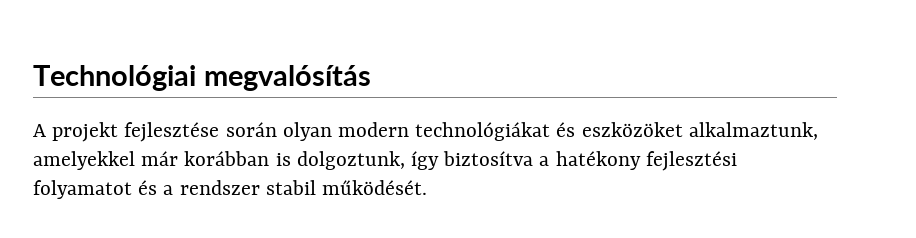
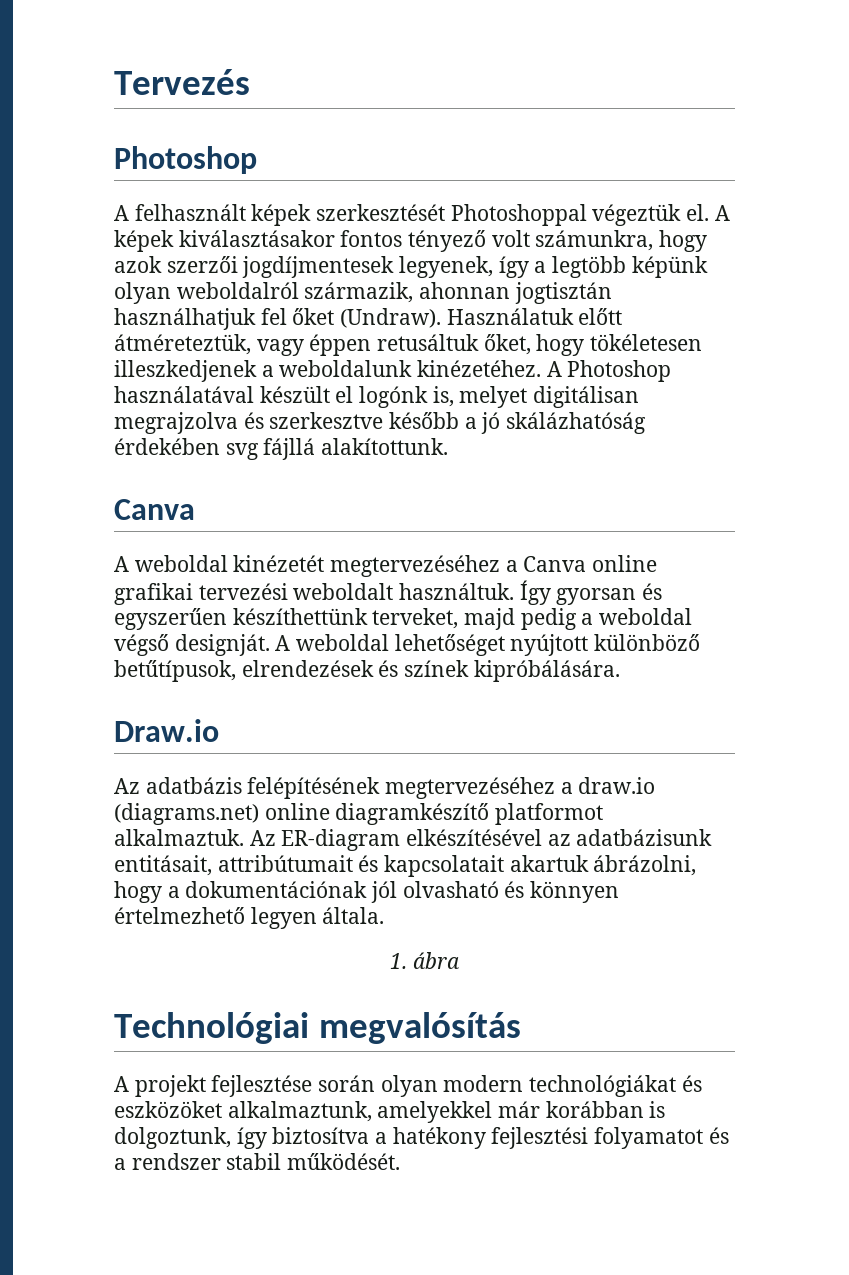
+ Tervezés
+ Photoshop
+ A felhasznált képek szerkesztését Photoshoppal végeztük el. A képek kiválasztásakor fontos tényező volt számunkra, hogy azok szerzői jogdíjmentesek legyenek, így a legtöbb képünk olyan weboldalról származik, ahonnan jogtisztán használhatjuk fel őket (Undraw). Használatuk előtt átméreteztük, vagy éppen retusáltuk őket, hogy tökéletesen illeszkedjenek a weboldalunk kinézetéhez. A Photoshop használatával készült el logónk is, melyet digitálisan megrajzolva és szerkesztve később a jó skálázhatóság érdekében svg fájllá alakítottunk.
+ Canva
+ A weboldal kinézetét megtervezéséhez a Canva online grafikai tervezési weboldalt használtuk. Így gyorsan és egyszerűen készíthettünk terveket, majd pedig a weboldal végső designját. A weboldal lehetőséget nyújtott különböző betűtípusok, elrendezések és színek kipróbálására.
+ Draw.io
+ Az adatbázis felépítésének megtervezéséhez a draw.io (diagrams.net) online diagramkészítő platformot alkalmaztuk. Az ER-diagram elkészítésével az adatbázisunk entitásait, attribútumait és kapcsolatait akartuk ábrázolni, hogy a dokumentációnak jól olvasható és könnyen értelmezhető legyen általa.
+ 1. ábra

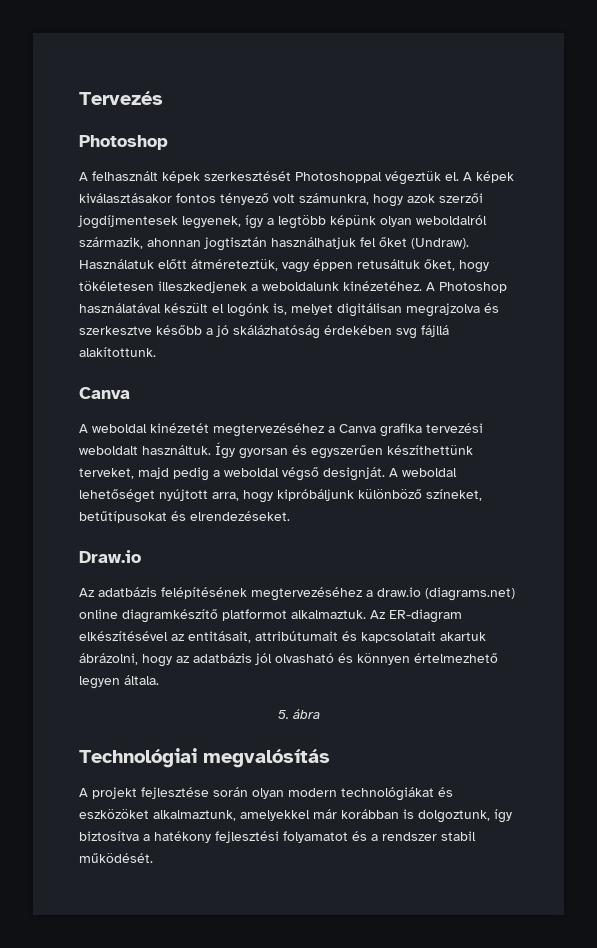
- A weboldal kinézetét megtervezéséhez a Canva online grafikai tervezési weboldalt használtuk.
+ A weboldal kinézetét megtervezéséhez a Canva grafika tervezési weboldalt használtuk.
- A weboldal lehetőséget nyújtott különböző betűtípusok, elrendezések és színek kipróbálására.
+ A weboldal lehetőséget nyújtott arra, hogy kipróbáljunk különböző színeket, betűtípusokat és elrendezéseket.
- Az ER-diagram elkészítésével az adatbázisunk entitásait, attribútumait és kapcsolatait akartuk ábrázolni, hogy a dokumentációnak jól olvasható és könnyen értelmezhető legyen általa.
+ Az ER-diagram elkészítésével az entitásait, attribútumait és kapcsolatait akartuk ábrázolni, hogy az adatbázis jól olvasható és könnyen értelmezhető legyen általa.
- 1. ábra
+ 5. ábra

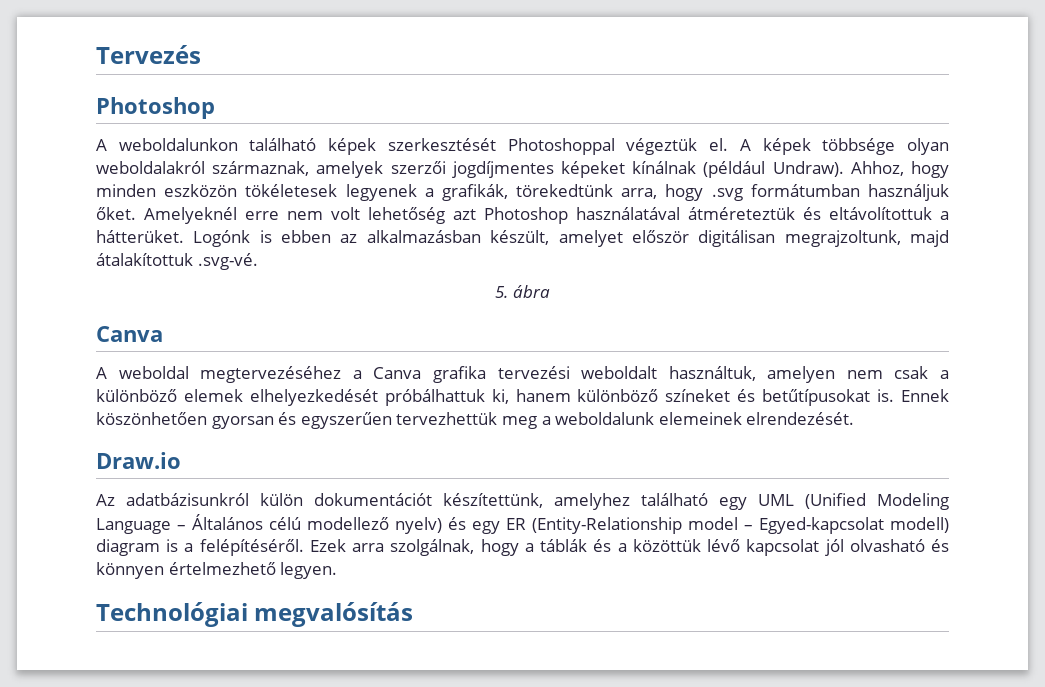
- A felhasznált képek szerkesztését Photoshoppal végeztük el.
+ A weboldalunkon található képek szerkesztését Photoshoppal végeztük el.
- A képek kiválasztásakor fontos tényező volt számunkra, hogy azok szerzői jogdíjmentesek legyenek, így a legtöbb képünk olyan weboldalról származik, ahonnan jogtisztán használhatjuk fel őket (Undraw). Használatuk előtt átméreteztük, vagy éppen retusáltuk őket, hogy tökéletesen illeszkedjenek a weboldalunk kinézetéhez. A Photoshop használatával készült el logónk is, melyet digitálisan megrajzolva és szerkesztve később a jó skálázhatóság érdekében svg fájllá alakítottunk.
+ A képek többsége olyan weboldalakról származnak, amelyek szerzői jogdíjmentes képeket kínálnak (például Undraw). Ahhoz, hogy minden eszközön tökéletesek legyenek a grafikák, törekedtünk arra, hogy .svg formátumban használjuk őket. Amelyeknél erre nem volt lehetőség azt Photoshop használatával átméreteztük és eltávolítottuk a hátterüket. Logónk is ebben az alkalmazásban készült, amelyet először digitálisan megrajzoltunk, majd átalakítottuk .svg-vé.
+ 5. ábra
- A weboldal kinézetét megtervezéséhez a Canva grafika tervezési weboldalt használtuk. Így gyorsan és egyszerűen készíthettünk terveket, majd pedig a weboldal végső designját. A weboldal lehetőséget nyújtott arra, hogy kipróbáljunk különböző színeket, betűtípusokat és elrendezéseket.
+ A weboldal megtervezéséhez a Canva grafika tervezési weboldalt használtuk, amelyen nem csak a különböző elemek elhelyezkedését próbálhattuk ki, hanem különböző színeket és betűtípusokat is. Ennek köszönhetően gyorsan és egyszerűen tervezhettük meg a weboldalunk elemeinek elrendezését.
  Draw.io
- Az adatbázis felépítésének megtervezéséhez a draw.io (diagrams.net) online diagramkészítő platformot alkalmaztuk. Az ER-diagram elkészítésével az entitásait, attribútumait és kapcsolatait akartuk ábrázolni, hogy az adatbázis jól olvasható és könnyen értelmezhető legyen általa.
- 5. ábra
+ Az adatbázisunkról külön dokumentációt készítettünk, amelyhez található egy UML (Unified Modeling Language – Általános célú modellező nyelv) és egy ER (Entity-Relationship model – Egyed-kapcsolat modell) diagram is a felépítéséről. Ezek arra szolgálnak, hogy a táblák és a közöttük lévő kapcsolat jól olvasható és könnyen értelmezhető legyen.
  Technológiai megvalósítás
- A projekt fejlesztése során olyan modern technológiákat és eszközöket alkalmaztunk, amelyekkel már korábban is dolgoztunk, így biztosítva a hatékony fejlesztési folyamatot és a rendszer stabil működését.

